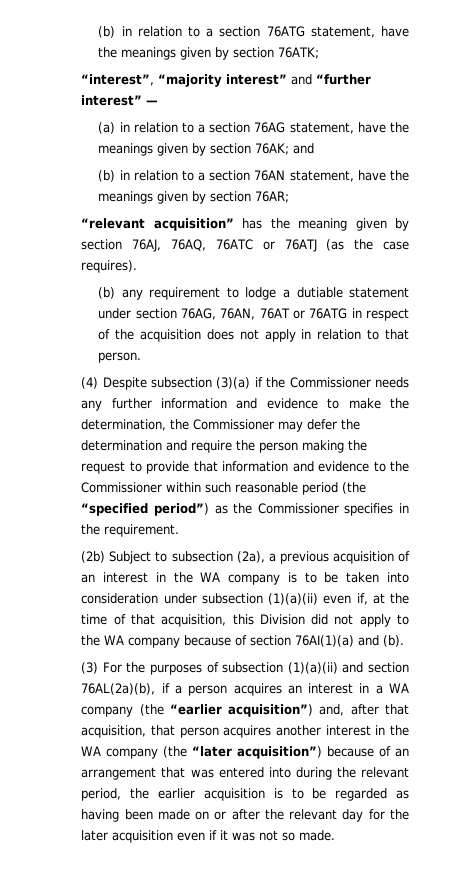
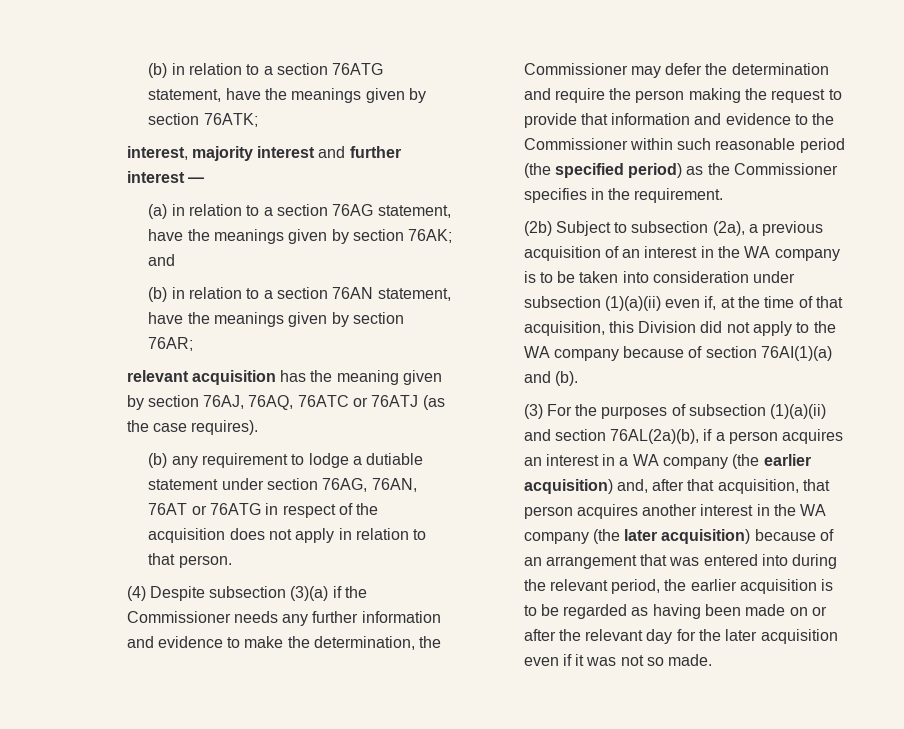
- “interest”, “majority interest” and “further interest” —
+ interest, majority interest and further interest —
- “relevant acquisition” has the meaning given by section 76AJ, 76AQ, 76ATC or 76ATJ (as the case requires).
+ relevant acquisition has the meaning given by section 76AJ, 76AQ, 76ATC or 76ATJ (as the case requires).
- (4) Despite subsection (3)(a) if the Commissioner needs any further information and evidence to make the determination, the Commissioner may defer the determination and require the person making the request to provide that information and evidence to the Commissioner within such reasonable period (the “specified period”) as the Commissioner specifies in the requirement.
+ (4) Despite subsection (3)(a) if the Commissioner needs any further information and evidence to make the determination, the Commissioner may defer the determination and require the person making the request to provide that information and evidence to the Commissioner within such reasonable period (the specified period) as the Commissioner specifies in the requirement.
- (3) For the purposes of subsection (1)(a)(ii) and section 76AL(2a)(b), if a person acquires an interest in a WA company (the “earlier acquisition”) and, after that acquisition, that person acquires another interest in the WA company (the “later acquisition”) because of an arrangement that was entered into during the relevant period, the earlier acquisition is to be regarded as having been made on or after the relevant day for the later acquisition even if it was not so made.
+ (3) For the purposes of subsection (1)(a)(ii) and section 76AL(2a)(b), if a person acquires an interest in a WA company (the earlier acquisition) and, after that acquisition, that person acquires another interest in the WA company (the later acquisition) because of an arrangement that was entered into during the relevant period, the earlier acquisition is to be regarded as having been made on or after the relevant day for the later acquisition even if it was not so made.

